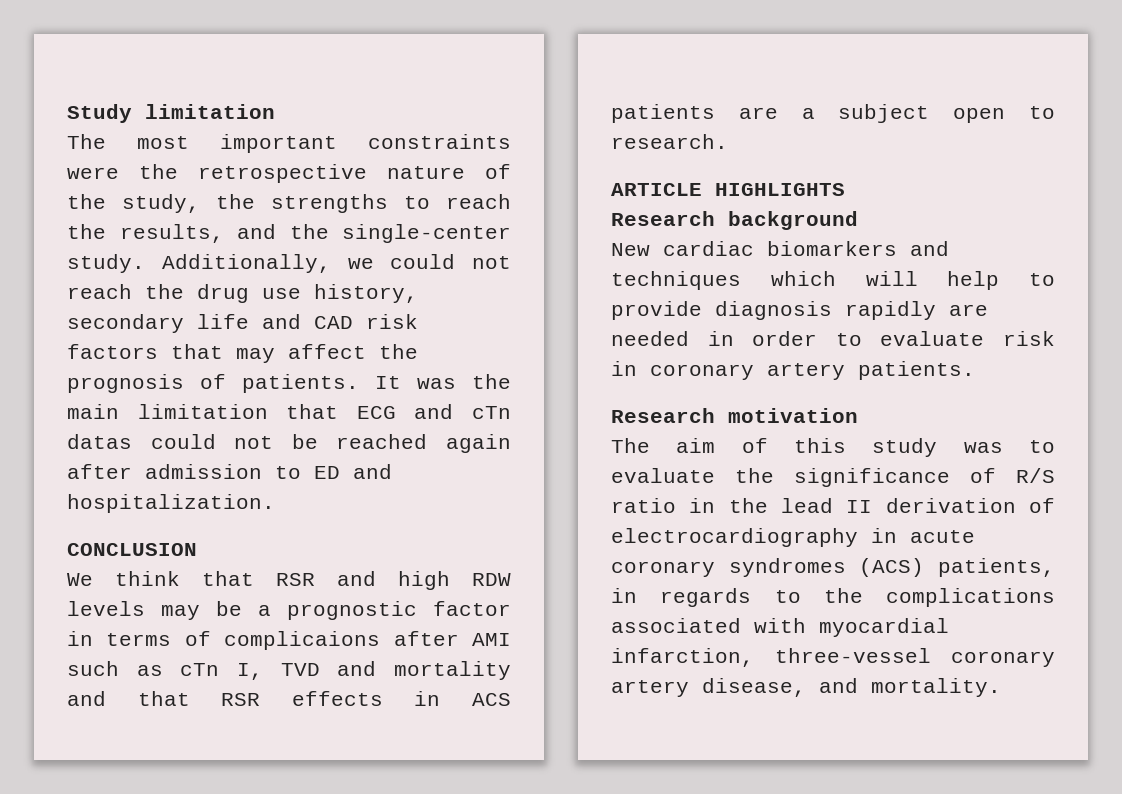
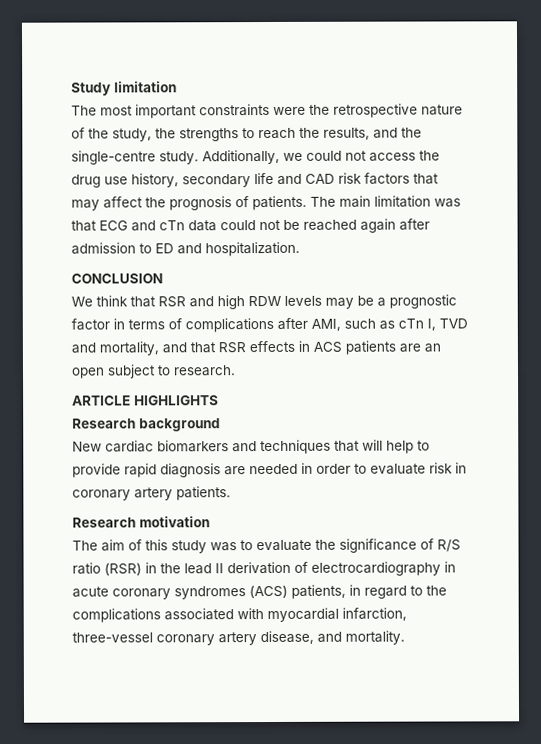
- The most important constraints were the retrospective nature of the study, the strengths to reach the results, and the single-center study.
+ The most important constraints were the retrospective nature of the study, the strengths to reach the results, and the single-centre study.
- Additionally, we could not reach the drug use history, secondary life and CAD risk factors that may affect the prognosis of patients.
+ Additionally, we could not access the drug use history, secondary life and CAD risk factors that may affect the prognosis of patients.
- It was the main limitation that ECG and cTn datas could not be reached again after admission to ED and hospitalization.
+ The main limitation was that ECG and cTn data could not be reached again after admission to ED and hospitalization.
- We think that RSR and high RDW levels may be a prognostic factor in terms of complicaions after AMI such as cTn I, TVD and mortality and that RSR effects in ACS patients are a subject open to research.
+ We think that RSR and high RDW levels may be a prognostic factor in terms of complications after AMI, such as cTn I, TVD and mortality, and that RSR effects in ACS patients are an open subject to research.
- New cardiac biomarkers and techniques which will help to provide diagnosis rapidly are needed in order to evaluate risk in coronary artery patients.
+ New cardiac biomarkers and techniques that will help to provide rapid diagnosis are needed in order to evaluate risk in coronary artery patients.
- The aim of this study was to evaluate the significance of R/S ratio in the lead II derivation of electrocardiography in acute coronary syndromes (ACS) patients, in regards to the complications associated with myocardial infarction, three-vessel coronary artery disease, and mortality.
+ The aim of this study was to evaluate the significance of R/S ratio (RSR) in the lead II derivation of electrocardiography in acute coronary syndromes (ACS) patients, in regard to the complications associated with myocardial infarction, three-vessel coronary artery disease, and mortality.

